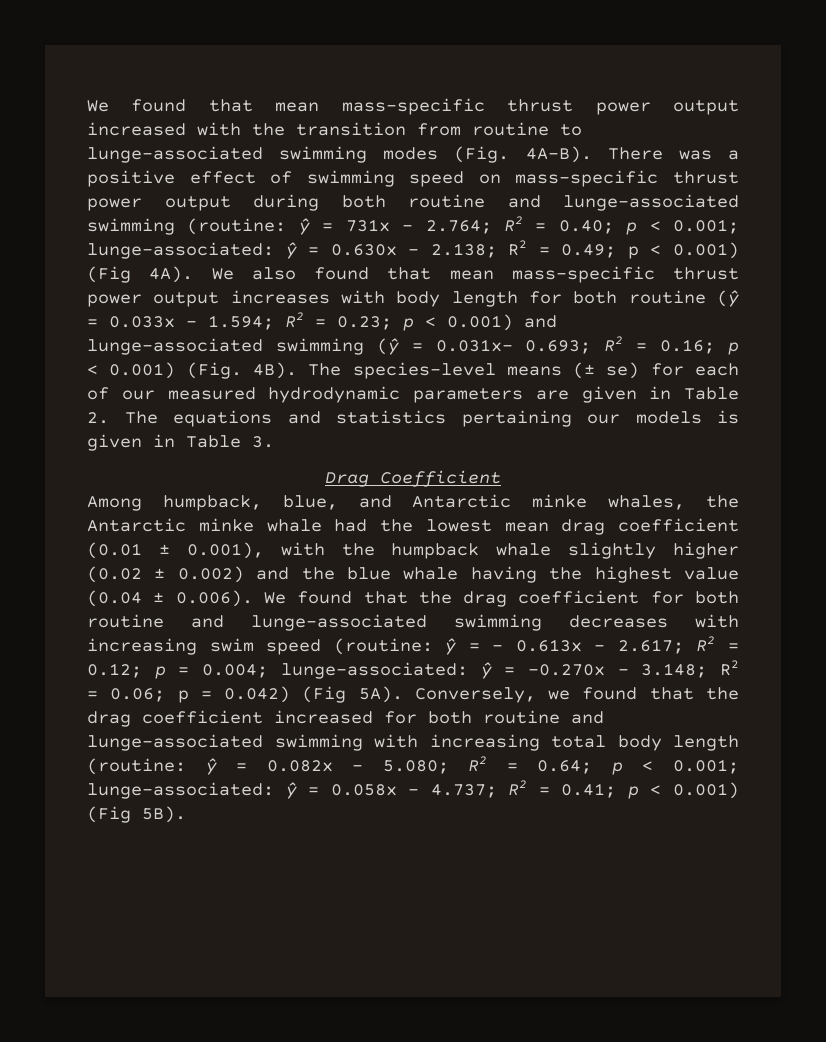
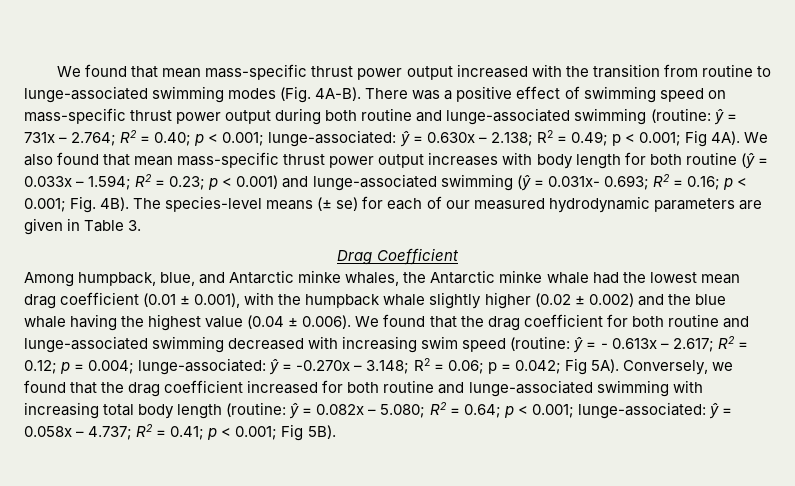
- There was a positive effect of swimming speed on mass-specific thrust power output during both routine and lunge-associated swimming (routine: ŷ = 731x – 2.764; R2 = 0.40; p < 0.001; lunge-associated: ŷ = 0.630x – 2.138; R2 = 0.49; p < 0.001) (Fig 4A).
+ There was a positive effect of swimming speed on mass-specific thrust power output during both routine and lunge-associated swimming (routine: ŷ = 731x – 2.764; R2 = 0.40; p < 0.001; lunge-associated: ŷ = 0.630x – 2.138; R2 = 0.49; p < 0.001; Fig 4A).
- We also found that mean mass-specific thrust power output increases with body length for both routine (ŷ = 0.033x – 1.594; R2 = 0.23; p < 0.001) and lunge-associated swimming (ŷ = 0.031x- 0.693; R2 = 0.16; p < 0.001) (Fig. 4B).
+ We also found that mean mass-specific thrust power output increases with body length for both routine (ŷ = 0.033x – 1.594; R2 = 0.23; p < 0.001) and lunge-associated swimming (ŷ = 0.031x- 0.693; R2 = 0.16; p < 0.001; Fig. 4B).
- The species-level means (± se) for each of our measured hydrodynamic parameters are given in Table 2. The equations and statistics pertaining our models is given in Table 3.
+ The species-level means (± se) for each of our measured hydrodynamic parameters are given in Table 3.
- Among humpback, blue, and Antarctic minke whales, the Antarctic minke whale had the lowest mean drag coefficient (0.01 ± 0.001), with the humpback whale slightly higher (0.02 ± 0.002) and the blue whale having the highest value (0.04 ± 0.006). We found that the drag coefficient for both routine and lunge-associated swimming decreases with increasing swim speed (routine:
+ Among humpback, blue, and Antarctic minke whales, the Antarctic minke whale had the lowest mean drag coefficient (0.01 ± 0.001), with the humpback whale slightly higher (0.02 ± 0.002) and the blue whale having the highest value (0.04 ± 0.006). We found that the drag coefficient for both routine and lunge-associated swimming decreased with increasing swim speed (routine:
- p = 0.042) (Fig 5A).
+ p = 0.042; Fig 5A).
- Conversely, we found that the drag coefficient increased for both routine and lunge-associated swimming with increasing total body length (routine: ŷ = 0.082x – 5.080; R2 = 0.64; p < 0.001; lunge-associated: ŷ = 0.058x – 4.737; R2 = 0.41; p < 0.001) (Fig 5B).
+ Conversely, we found that the drag coefficient increased for both routine and lunge-associated swimming with increasing total body length (routine: ŷ = 0.082x – 5.080; R2 = 0.64; p < 0.001; lunge-associated: ŷ = 0.058x – 4.737; R2 = 0.41; p < 0.001; Fig 5B).

